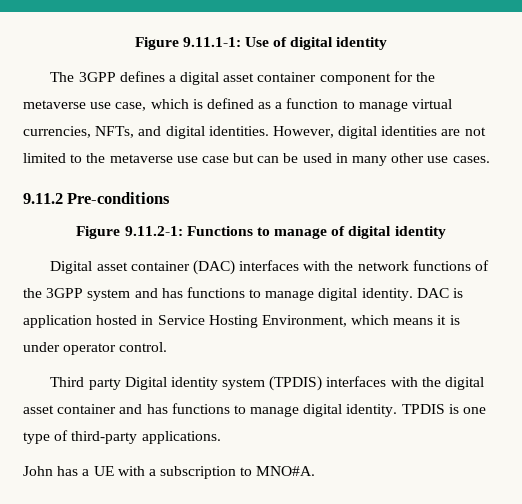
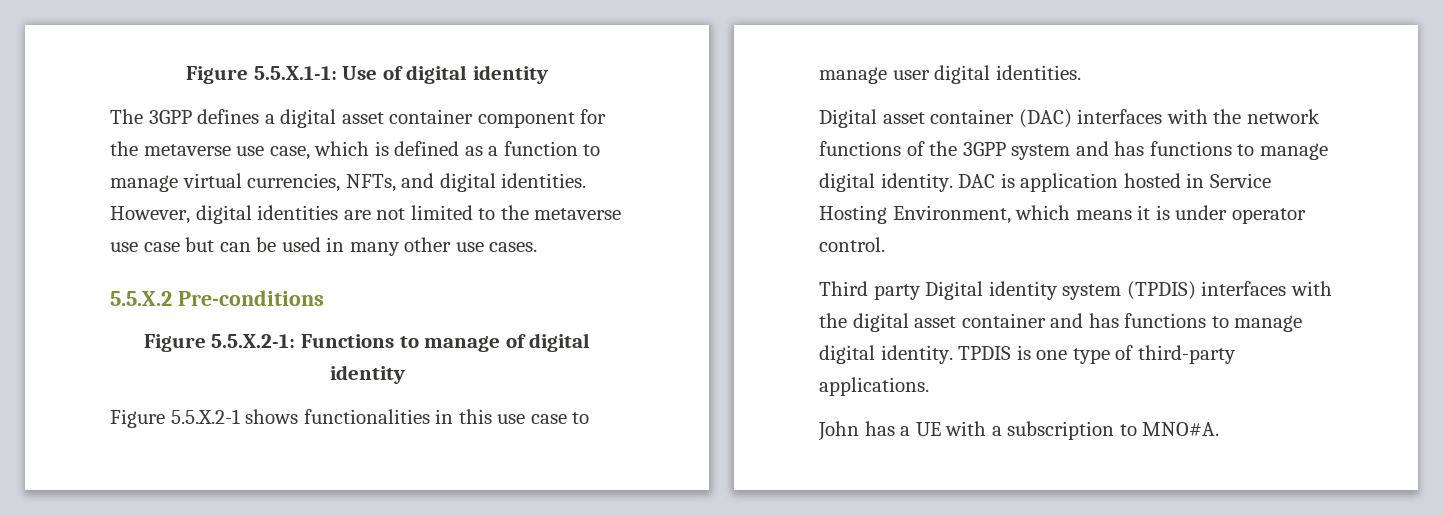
- Figure 9.11.1-1: Use of digital identity
+ Figure 5.5.X.1-1: Use of digital identity
- 9.11.2 Pre-conditions
+ 5.5.X.2 Pre-conditions
- Figure 9.11.2-1: Functions to manage of digital identity
+ Figure 5.5.X.2-1: Functions to manage of digital identity
+ Figure 5.5.X.2-1 shows functionalities in this use case to manage user digital identities.

